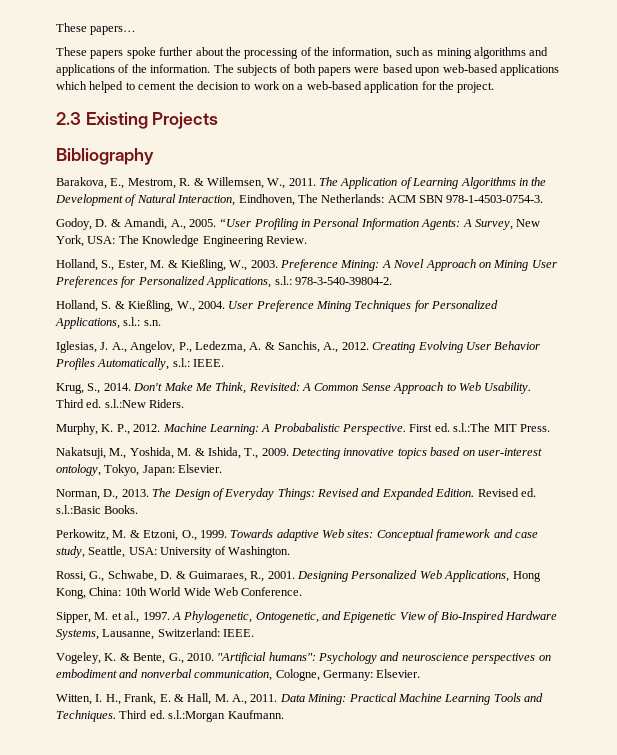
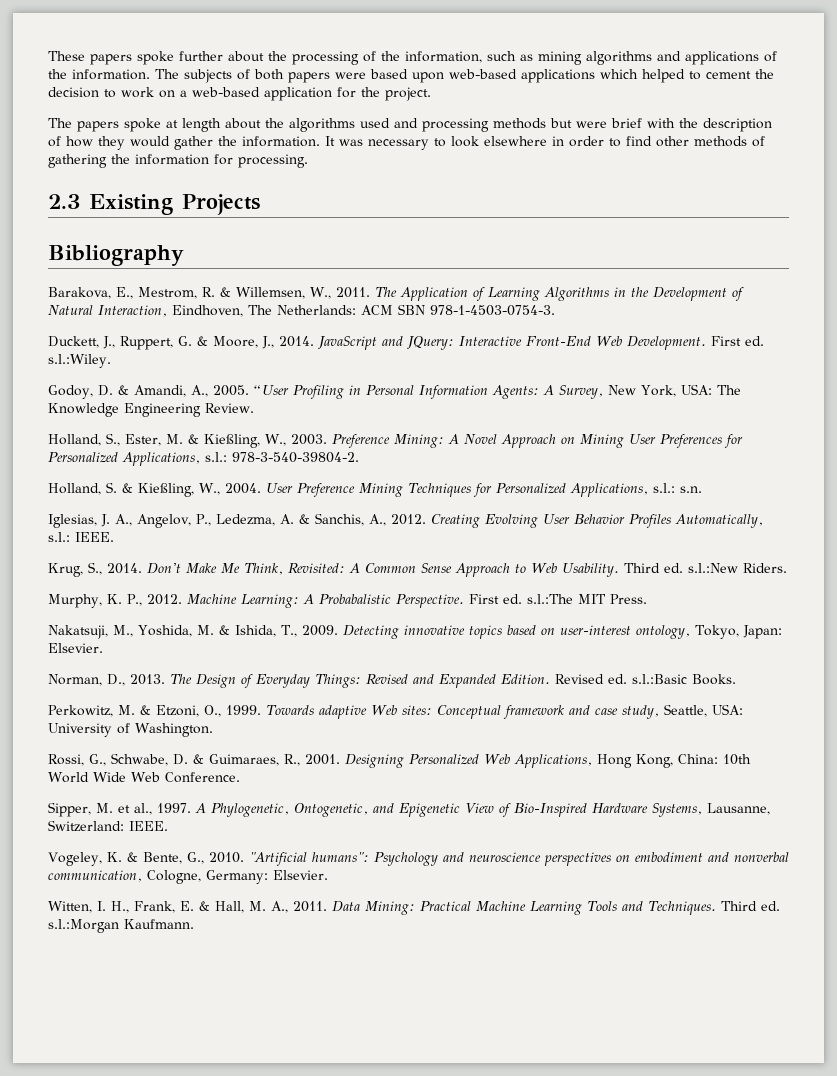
- These papers…
+ The papers spoke at length about the algorithms used and processing methods but were brief with the description of how they would gather the information. It was necessary to look elsewhere in order to find other methods of gathering the information for processing.
+ Duckett, J., Ruppert, G. & Moore, J., 2014. JavaScript and JQuery: Interactive Front-End Web Development. First ed. s.l.:Wiley.

